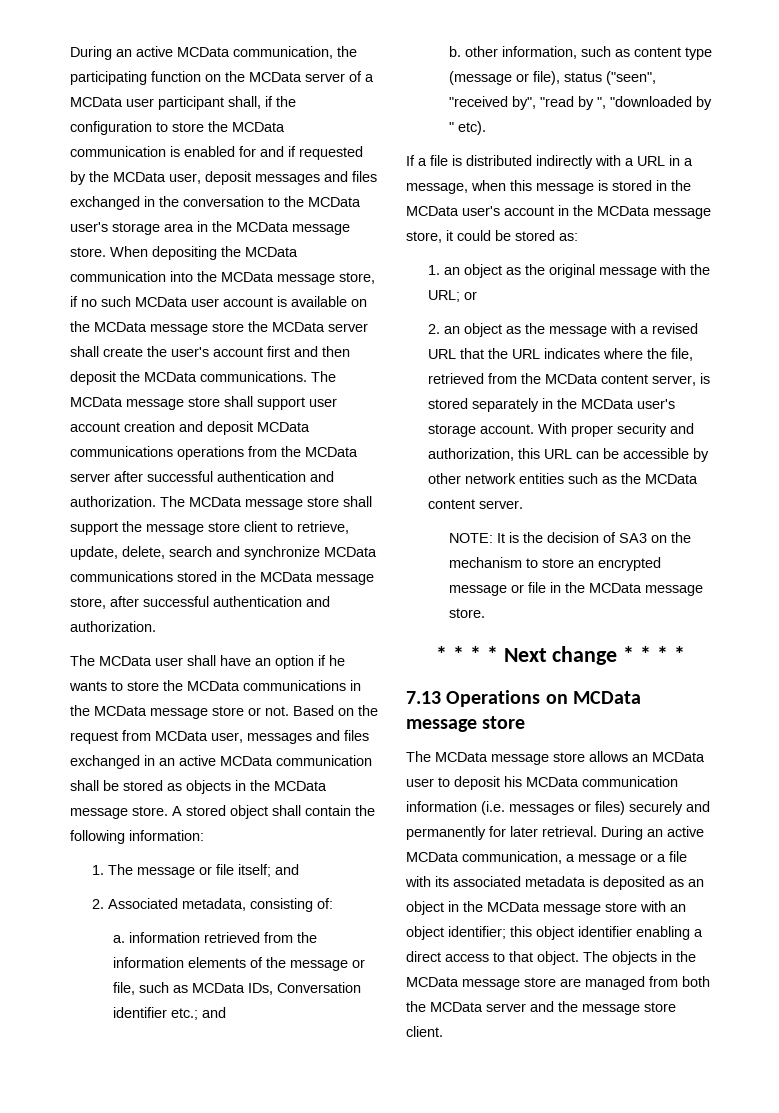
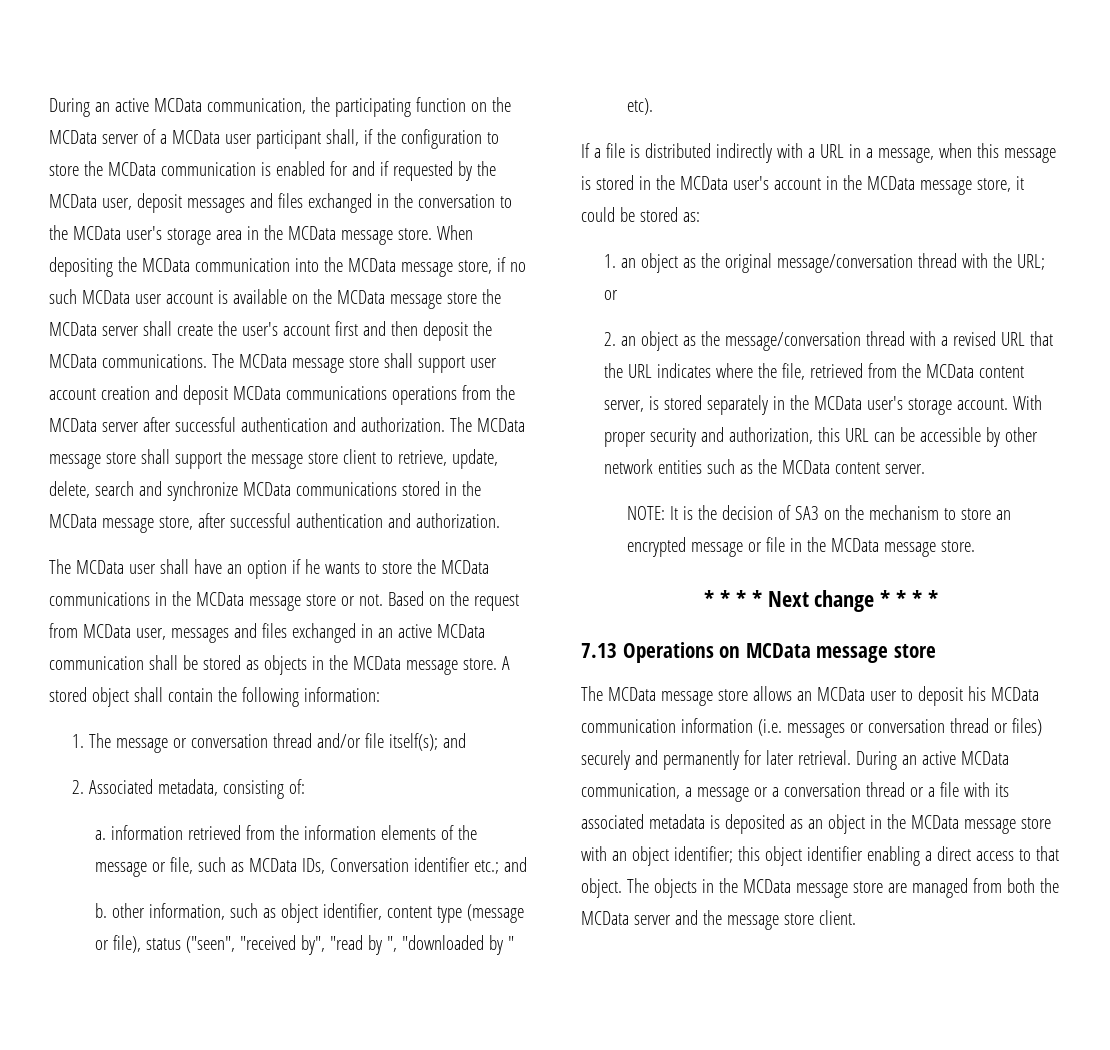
- 1. The message or file itself; and
+ 1. The message or conversation thread and/or file itself(s); and
- b. other information, such as content type (message or file), status ("seen", "received by", "read by ", "downloaded by " etc).
+ b. other information, such as object identifier, content type (message or file), status ("seen", "received by", "read by ", "downloaded by " etc).
- 1. an object as the original message with the URL; or
+ 1. an object as the original message/conversation thread with the URL; or
- 2. an object as the message with a revised URL that the URL indicates where the file, retrieved from the MCData content server, is stored separately in the MCData user's storage account.
+ 2. an object as the message/conversation thread with a revised URL that the URL indicates where the file, retrieved from the MCData content server, is stored separately in the MCData user's storage account.
- The MCData message store allows an MCData user to deposit his MCData communication information (i.e. messages or files) securely and permanently for later retrieval.
+ The MCData message store allows an MCData user to deposit his MCData communication information (i.e. messages or conversation thread or files) securely and permanently for later retrieval.
- During an active MCData communication, a message or a file with its associated metadata is deposited as an object in the MCData message store with an object identifier; this object identifier enabling a direct access to that object.
+ During an active MCData communication, a message or a conversation thread or a file with its associated metadata is deposited as an object in the MCData message store with an object identifier; this object identifier enabling a direct access to that object.

